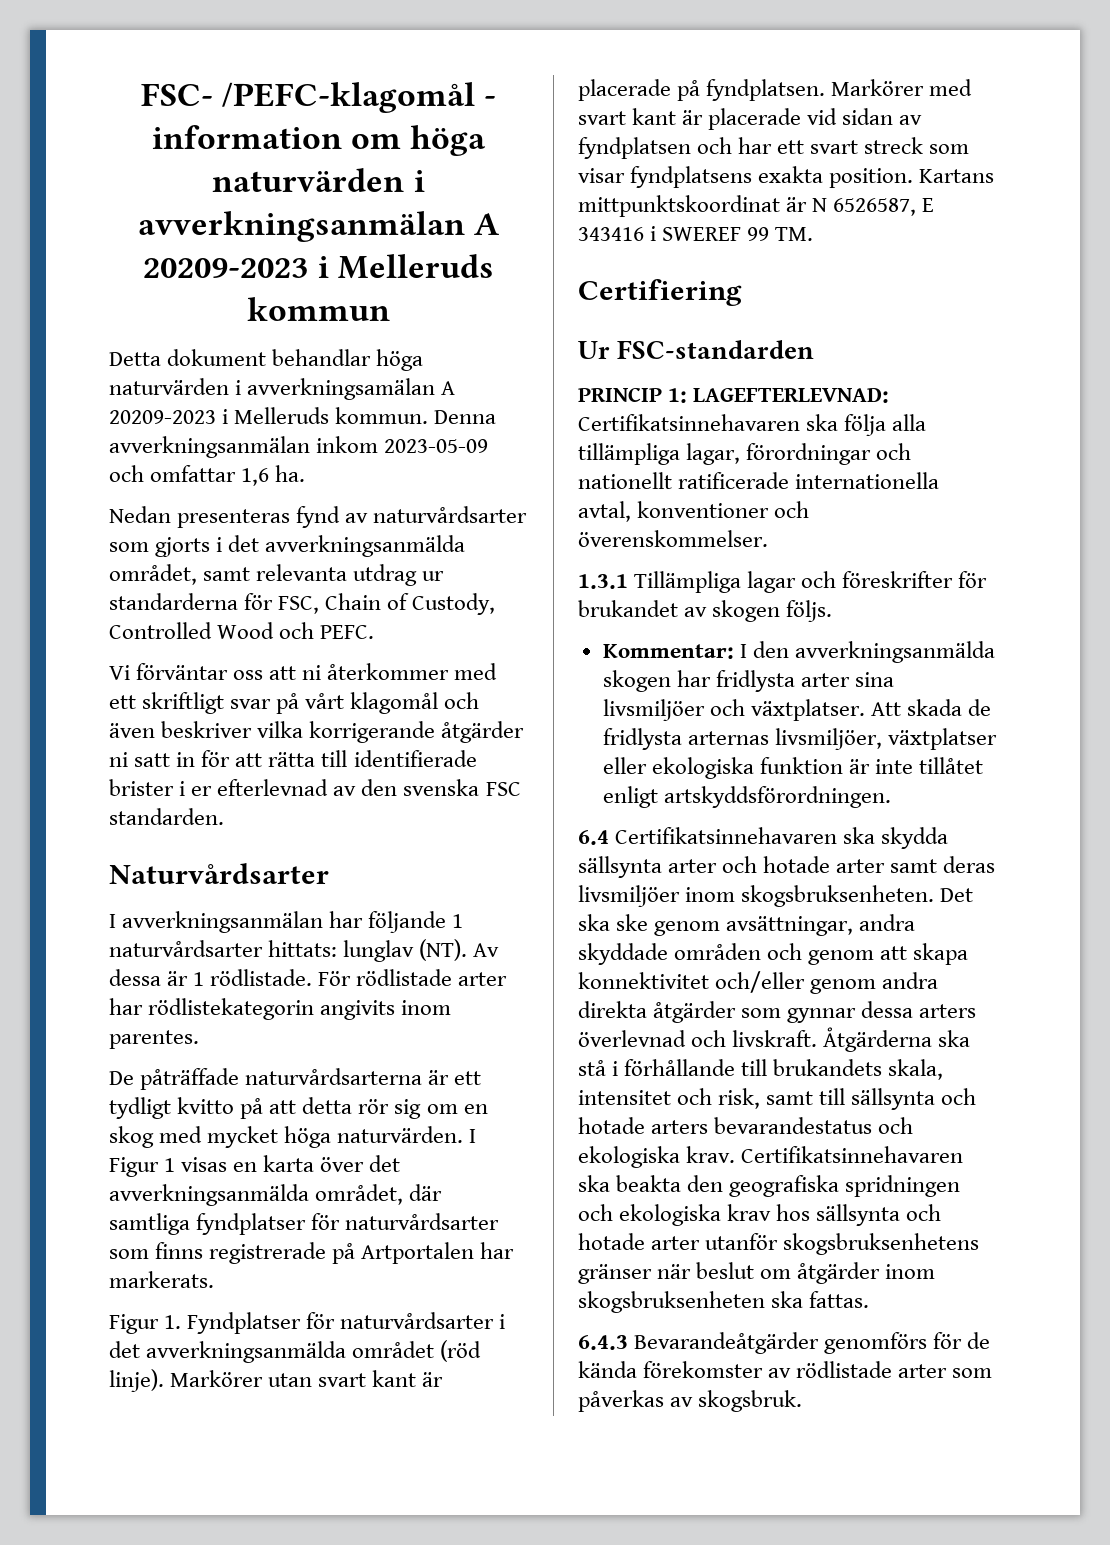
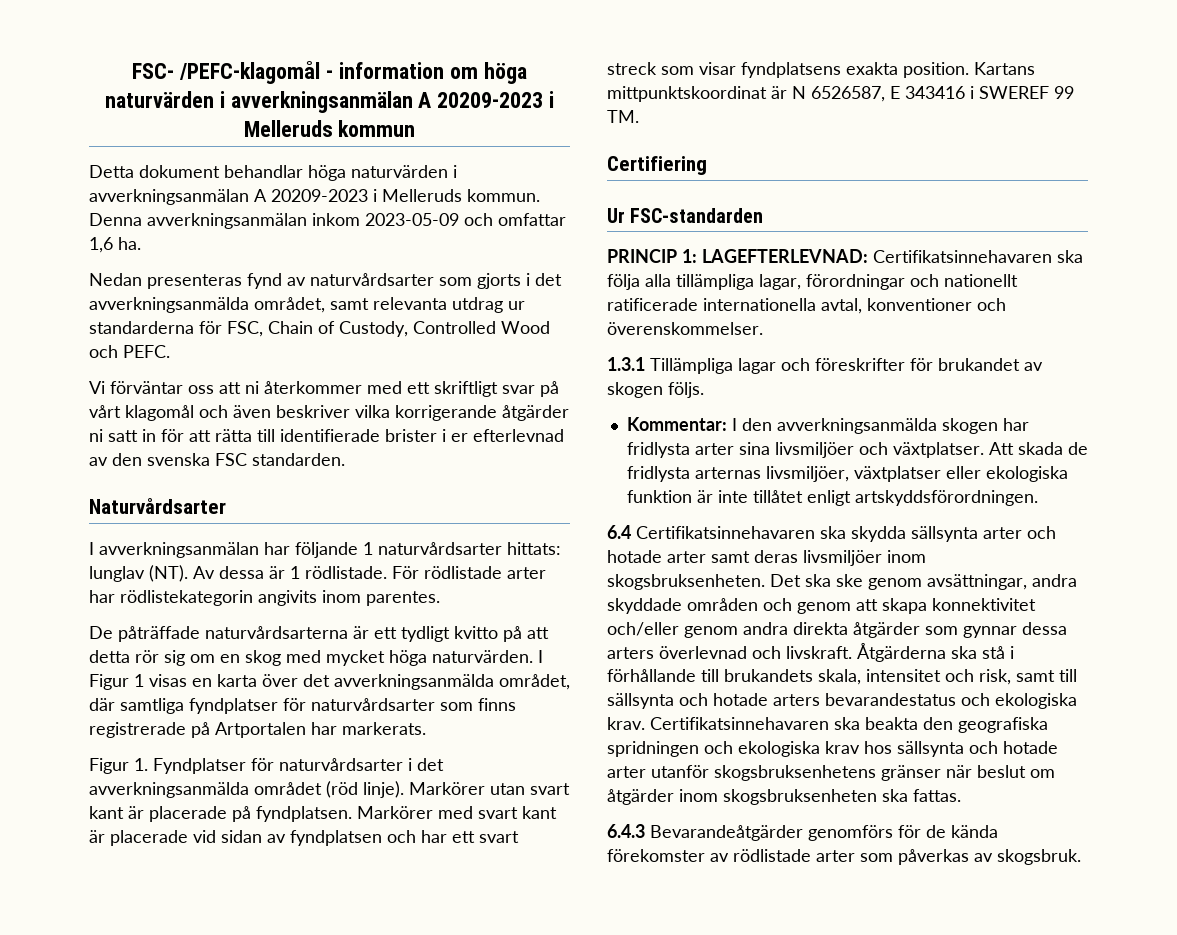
- Detta dokument behandlar höga naturvärden i avverkningsamälan A 20209-2023 i Melleruds kommun.
+ Detta dokument behandlar höga naturvärden i avverkningsanmälan A 20209-2023 i Melleruds kommun.

